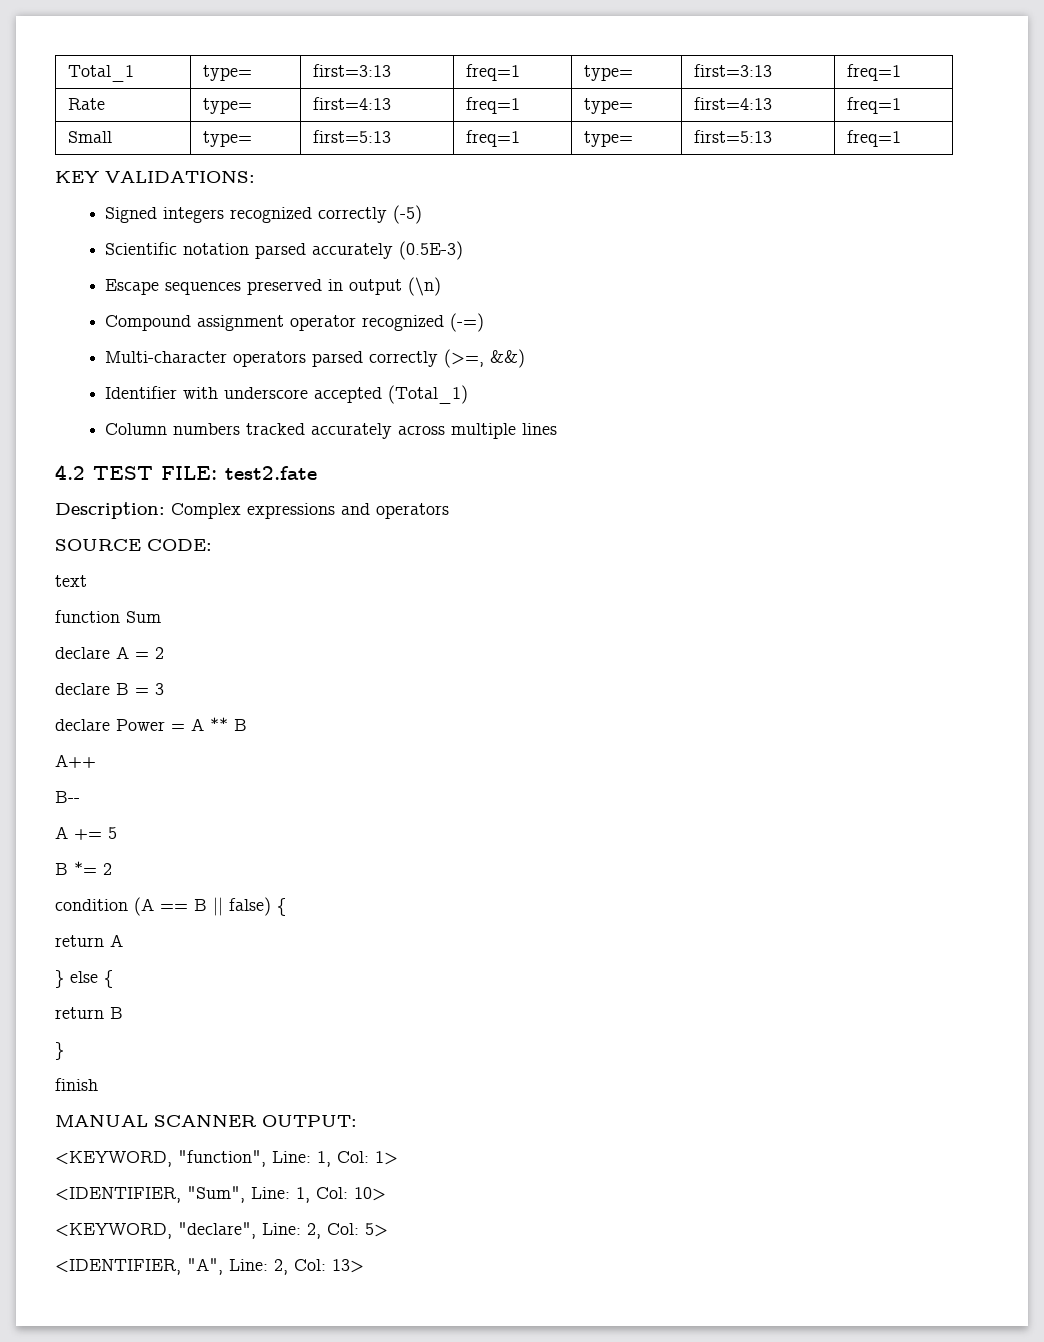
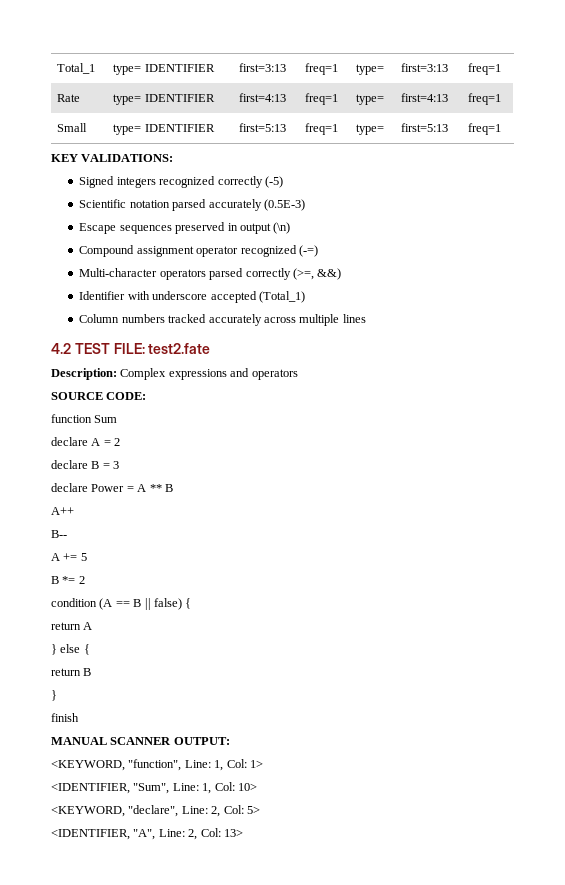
- Total_1 | type= | first=3:13 | freq=1 | type= | first=3:13 | freq=1
+ Total_1 | type= IDENTIFIER | first=3:13 | freq=1 | type= | first=3:13 | freq=1
- Rate | type= | first=4:13 | freq=1 | type= | first=4:13 | freq=1
+ Rate | type= IDENTIFIER | first=4:13 | freq=1 | type= | first=4:13 | freq=1
- Small | type= | first=5:13 | freq=1 | type= | first=5:13 | freq=1
+ Small | type= IDENTIFIER | first=5:13 | freq=1 | type= | first=5:13 | freq=1
- text

